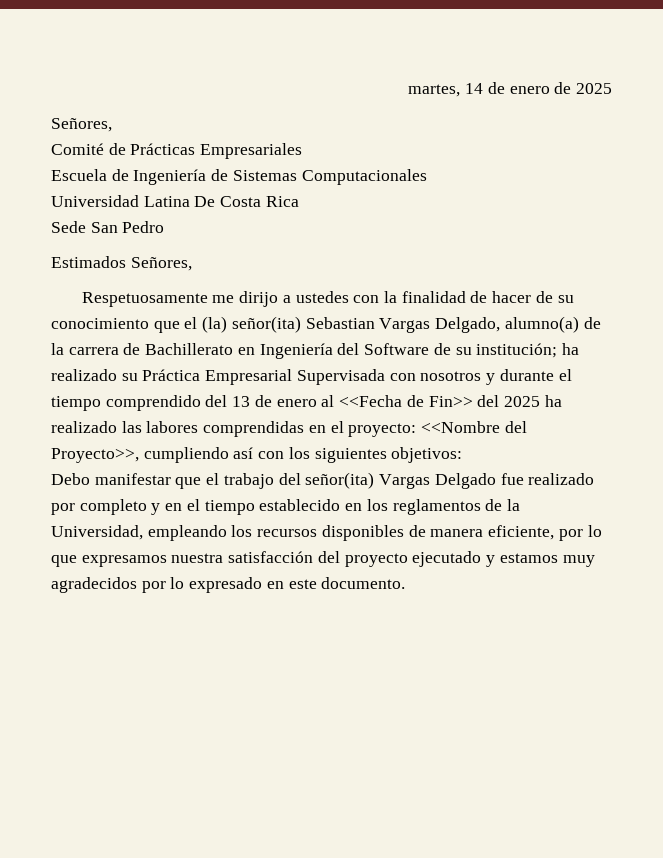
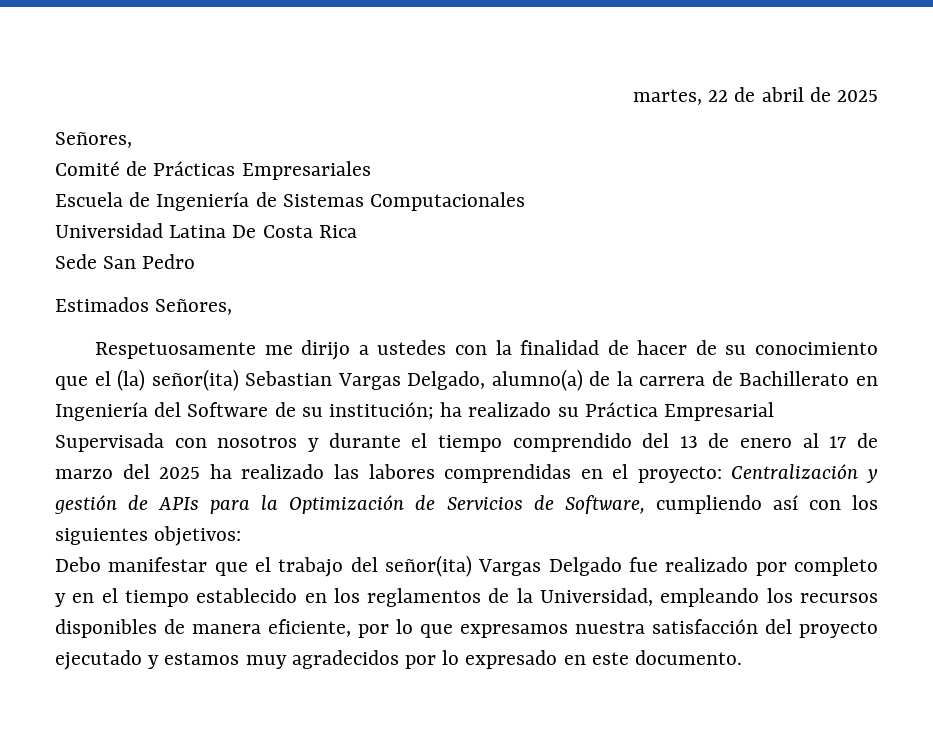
- martes, 14 de enero de 2025
+ martes, 22 de abril de 2025
- ha realizado su Práctica Empresarial Supervisada con nosotros y durante el tiempo comprendido del 13 de enero al <<Fecha de Fin>> del 2025 ha realizado las labores comprendidas en el proyecto:
+ ha realizado su Práctica Empresarial Supervisada con nosotros y durante el tiempo comprendido del 13 de enero al 17 de marzo del 2025 ha realizado las labores comprendidas en el proyecto:
- <<Nombre del Proyecto>>, cumpliendo así con los siguientes objetivos:
+ Centralización y gestión de APIs para la Optimización de Servicios de Software, cumpliendo así con los siguientes objetivos:

